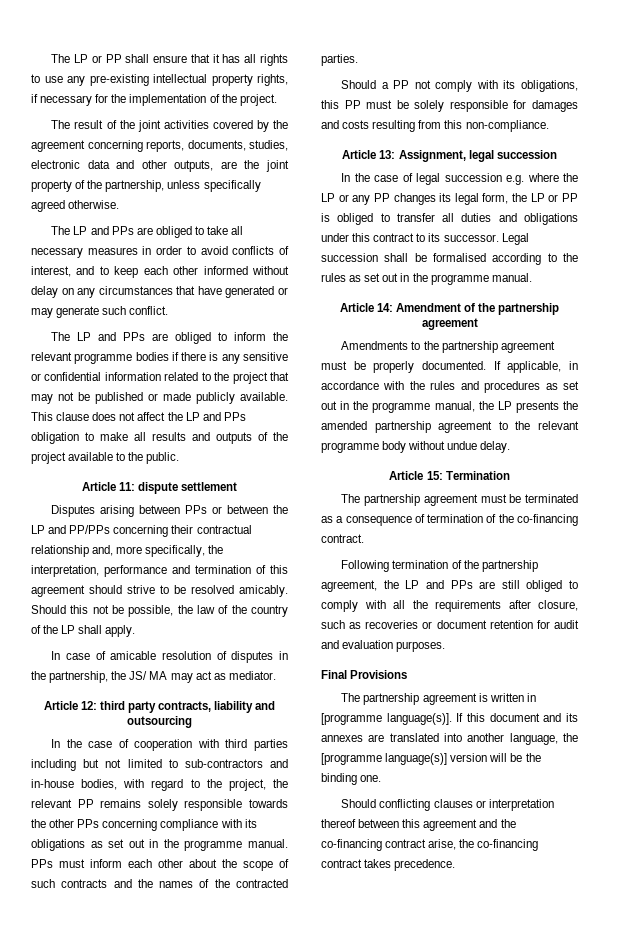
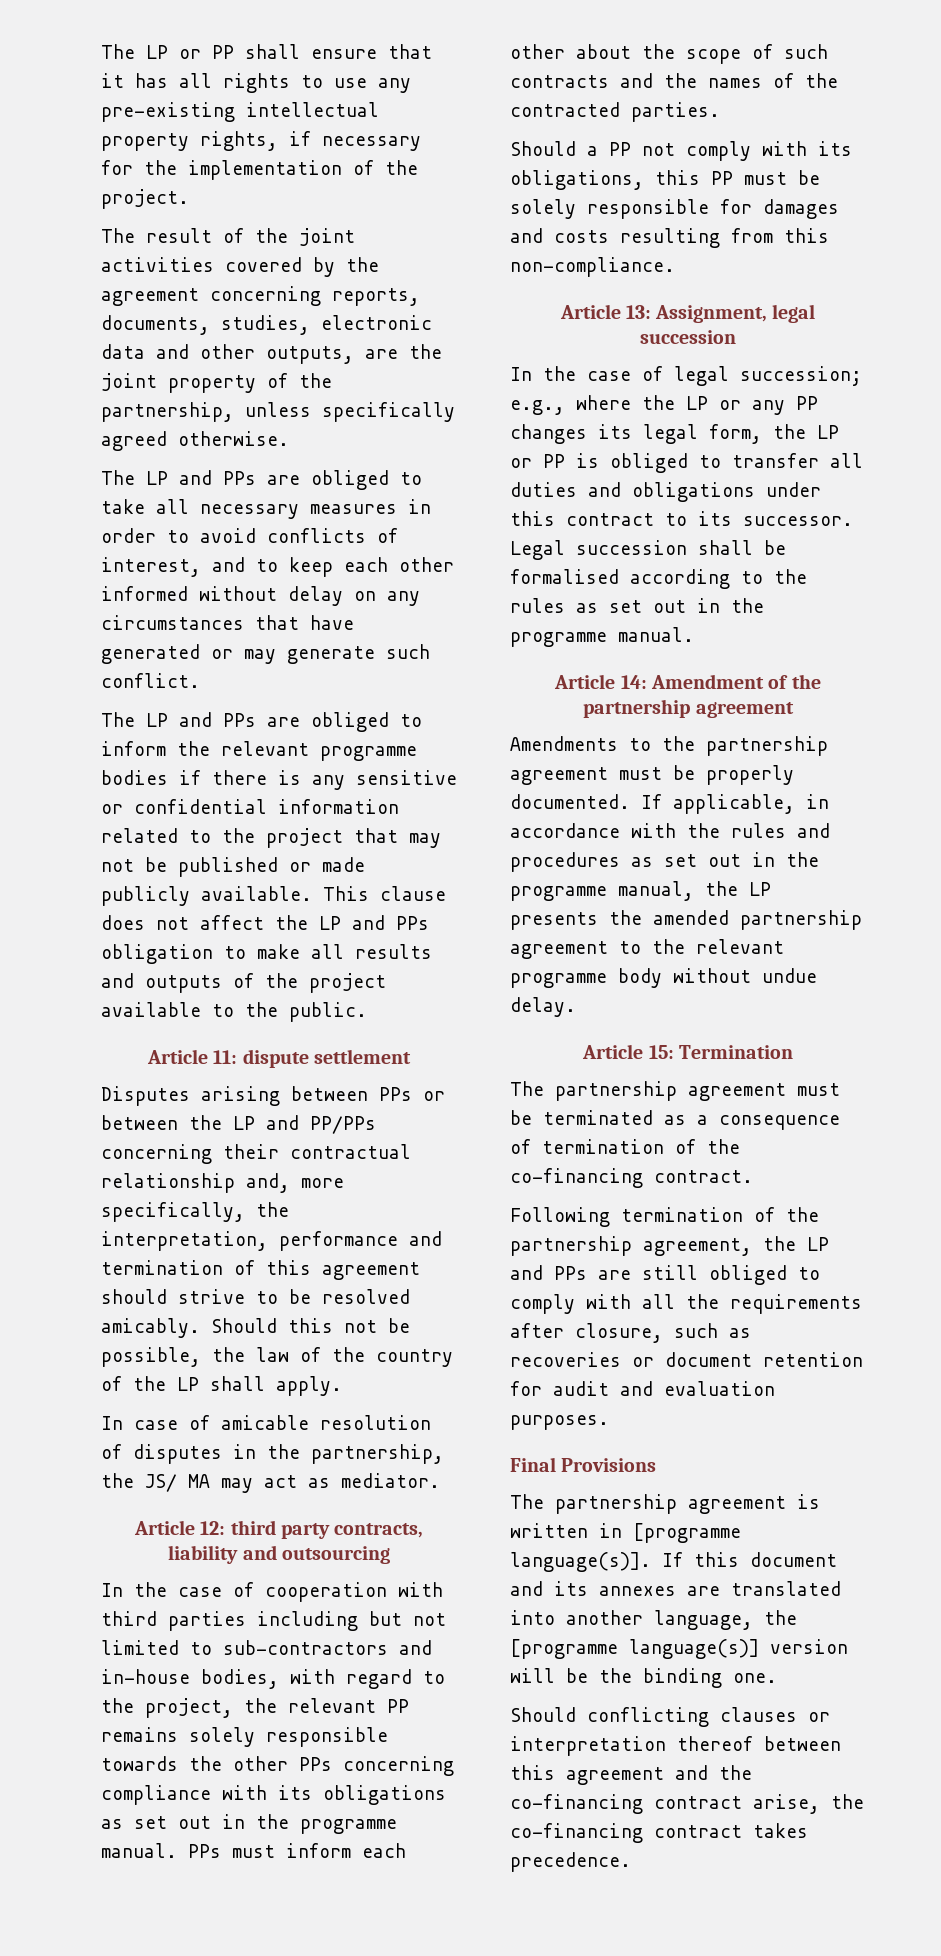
- In the case of legal succession e.g. where the LP or any PP changes its legal form, the LP or PP is obliged to transfer all duties and obligations under this contract to its successor.
+ In the case of legal succession; e.g., where the LP or any PP changes its legal form, the LP or PP is obliged to transfer all duties and obligations under this contract to its successor.

